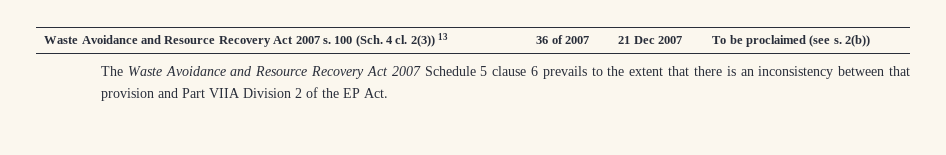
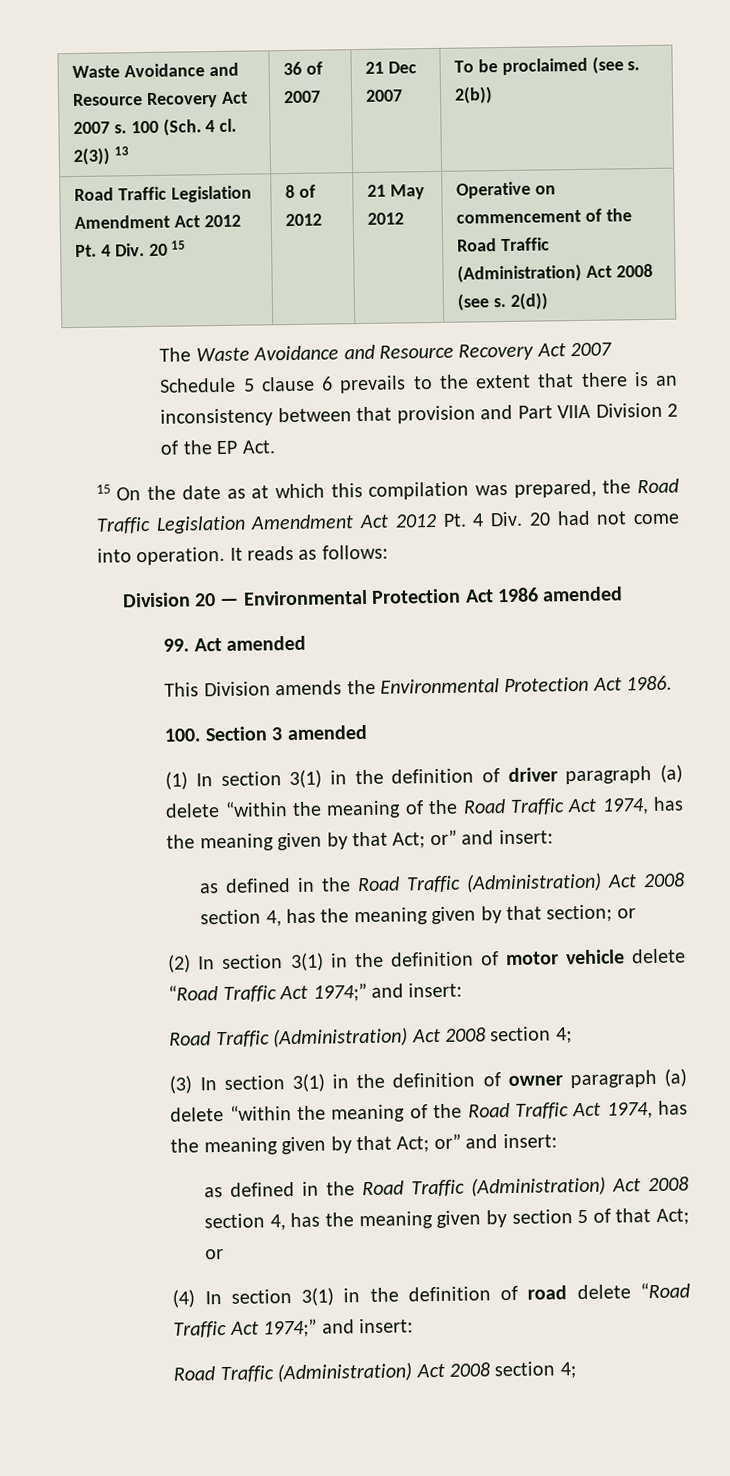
+ Road Traffic Legislation Amendment Act 2012 Pt. 4 Div. 20 15 | 8 of 2012 | 21 May 2012 | Operative on commencement of the Road Traffic (Administration) Act 2008 (see s. 2(d))
+ 15 On the date as at which this compilation was prepared, the Road Traffic Legislation Amendment Act 2012 Pt. 4 Div. 20 had not come into operation. It reads as follows:
+ Division 20 — Environmental Protection Act 1986 amended
+ 99. Act amended
+ This Division amends the Environmental Protection Act 1986.
+ 100. Section 3 amended
+ (1) In section 3(1) in the definition of driver paragraph (a) delete “within the meaning of the Road Traffic Act 1974, has the meaning given by that Act; or” and insert:
+ as defined in the Road Traffic (Administration) Act 2008 section 4, has the meaning given by that section; or
+ (2) In section 3(1) in the definition of motor vehicle delete “Road Traffic Act 1974;” and insert:
+ Road Traffic (Administration) Act 2008 section 4;
+ (3) In section 3(1) in the definition of owner paragraph (a) delete “within the meaning of the Road Traffic Act 1974, has the meaning given by that Act; or” and insert:
+ as defined in the Road Traffic (Administration) Act 2008 section 4, has the meaning given by section 5 of that Act; or
+ (4) In section 3(1) in the definition of road delete “Road Traffic Act 1974;” and insert:
+ Road Traffic (Administration) Act 2008 section 4;

